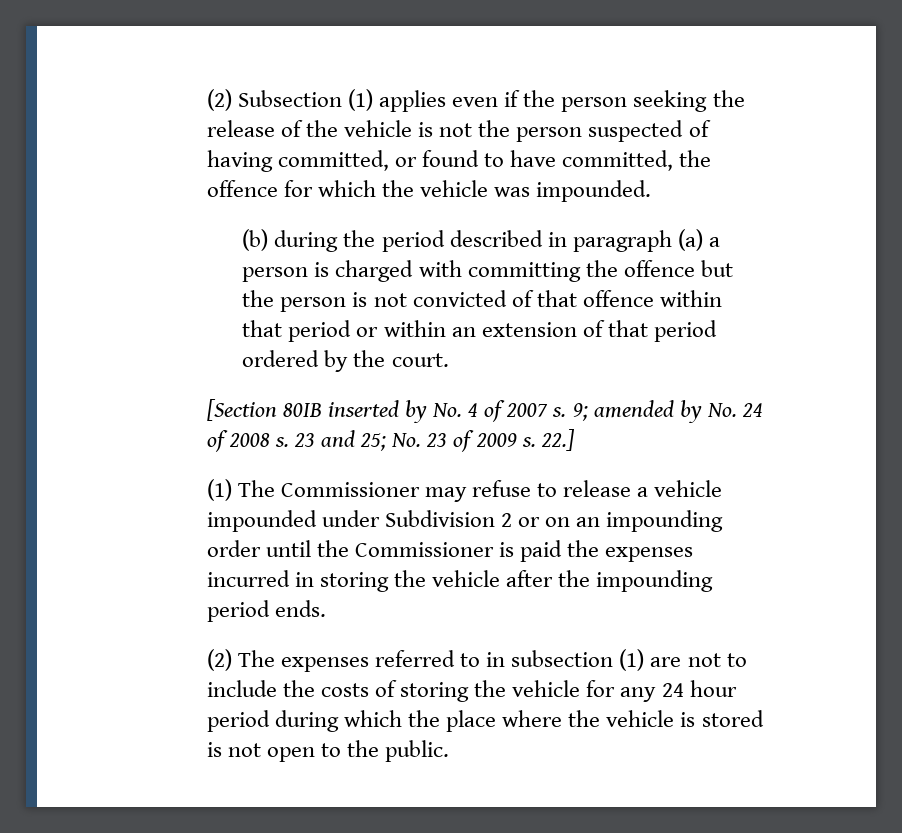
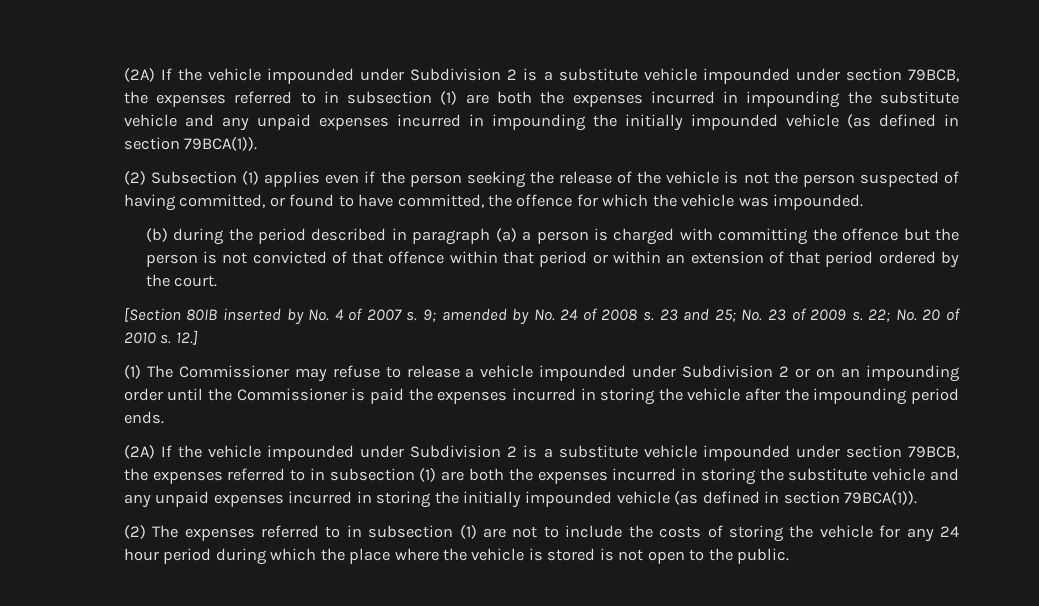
+ (2A) If the vehicle impounded under Subdivision 2 is a substitute vehicle impounded under section 79BCB, the expenses referred to in subsection (1) are both the expenses incurred in impounding the substitute vehicle and any unpaid expenses incurred in impounding the initially impounded vehicle (as defined in section 79BCA(1)).
- 22.]
+ 22; No. 20 of 2010 s. 12.]
+ (2A) If the vehicle impounded under Subdivision 2 is a substitute vehicle impounded under section 79BCB, the expenses referred to in subsection (1) are both the expenses incurred in storing the substitute vehicle and any unpaid expenses incurred in storing the initially impounded vehicle (as defined in section 79BCA(1)).

